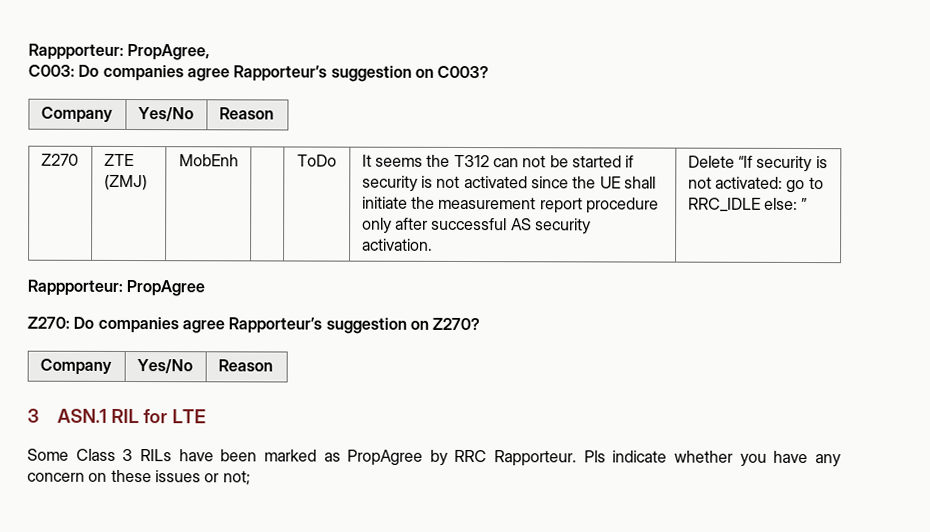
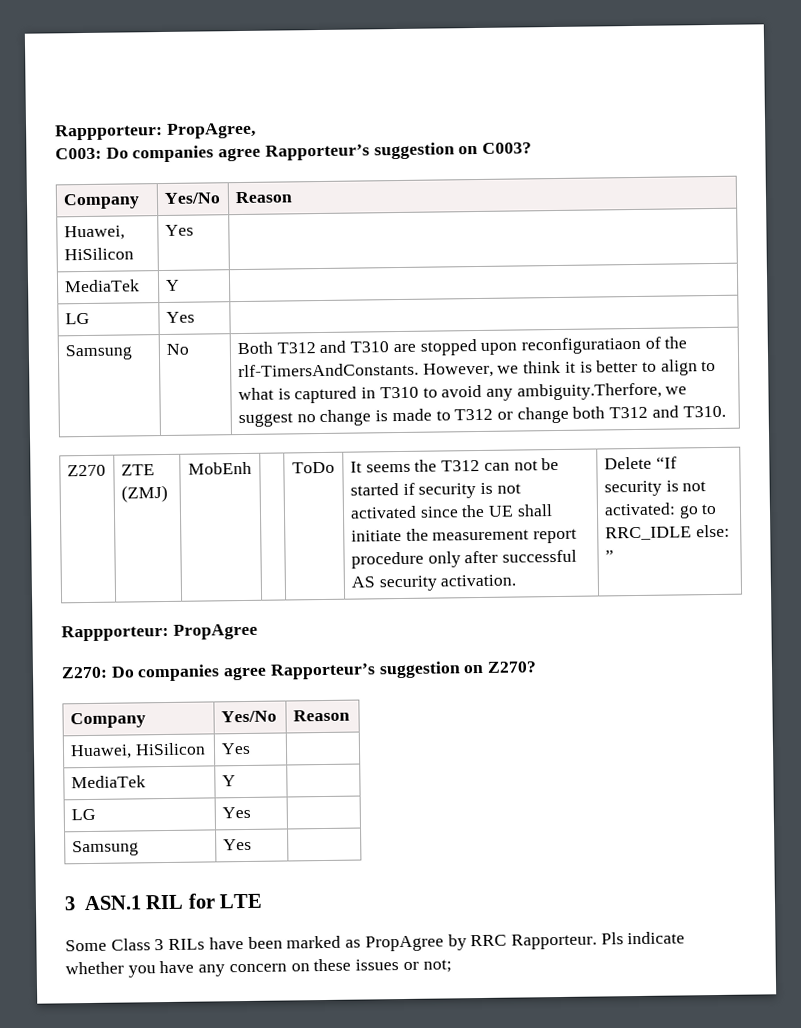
  C003: Do companies agree Rapporteur’s suggestion on C003?
  Company | Yes/No | Reason
+ Huawei, HiSilicon | Yes |
+ MediaTek | Y |
+ LG | Yes |
+ Samsung | No | Both T312 and T310 are stopped upon reconfiguratiaon of the rlf-TimersAndConstants. However, we think it is better to align to what is captured in T310 to avoid any ambiguity.Therfore, we suggest no change is made to T312 or change both T312 and T310.
  Z270: Do companies agree Rapporteur’s suggestion on Z270?
  Company | Yes/No | Reason
+ Huawei, HiSilicon | Yes |
+ MediaTek | Y |
+ LG | Yes |
+ Samsung | Yes |

